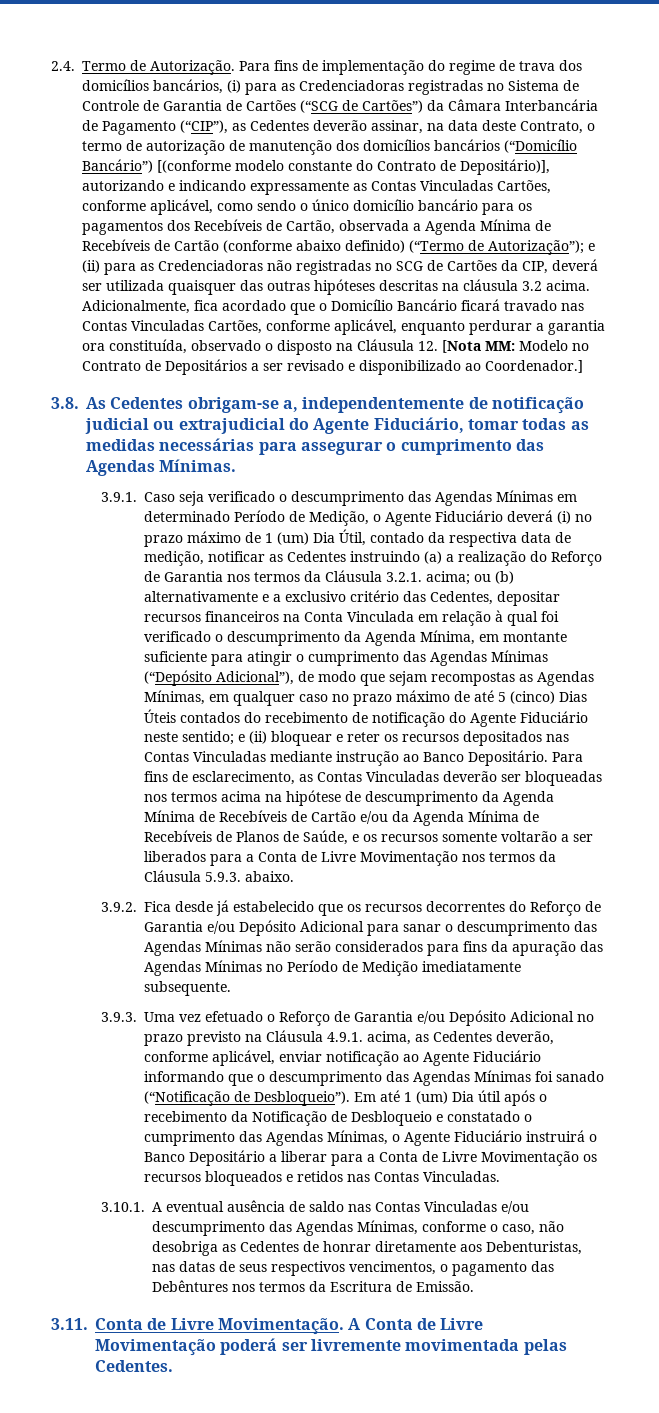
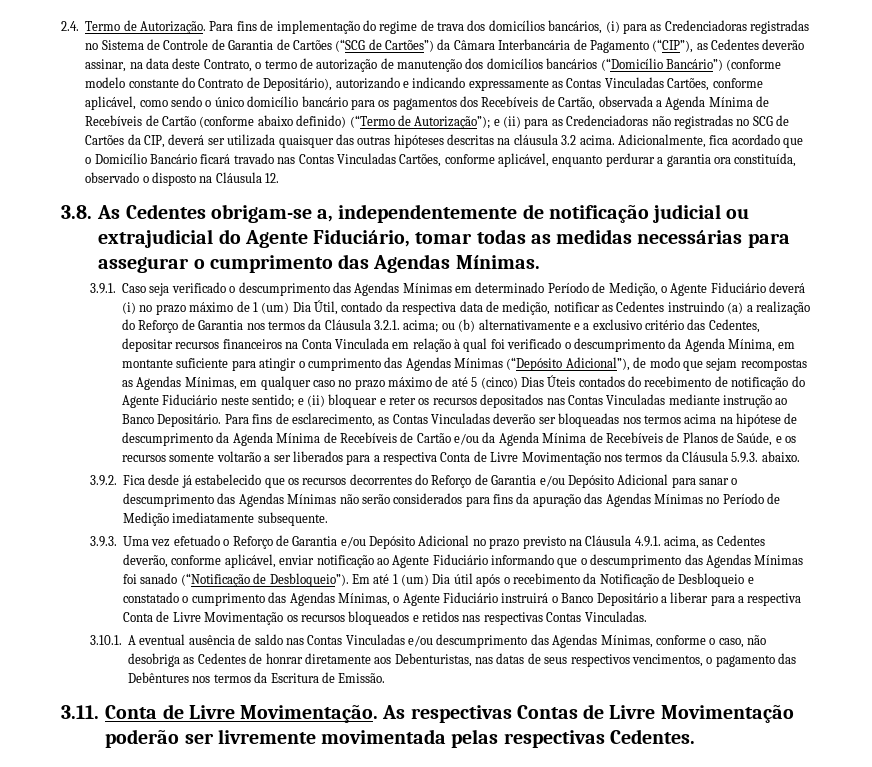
- Para fins de implementação do regime de trava dos domicílios bancários, (i) para as Credenciadoras registradas no Sistema de Controle de Garantia de Cartões (“SCG de Cartões”) da Câmara Interbancária de Pagamento (“CIP”), as Cedentes deverão assinar, na data deste Contrato, o termo de autorização de manutenção dos domicílios bancários (“Domicílio Bancário”) [(conforme modelo constante do Contrato de Depositário)], autorizando e indicando expressamente as Contas Vinculadas Cartões, conforme aplicável, como sendo o único domicílio bancário para os pagamentos dos Recebíveis de Cartão, observada a Agenda Mínima de Recebíveis de Cartão (conforme abaixo definido) (“Termo de Autorização”);
+ Para fins de implementação do regime de trava dos domicílios bancários, (i) para as Credenciadoras registradas no Sistema de Controle de Garantia de Cartões (“SCG de Cartões”) da Câmara Interbancária de Pagamento (“CIP”), as Cedentes deverão assinar, na data deste Contrato, o termo de autorização de manutenção dos domicílios bancários (“Domicílio Bancário”) (conforme modelo constante do Contrato de Depositário), autorizando e indicando expressamente as Contas Vinculadas Cartões, conforme aplicável, como sendo o único domicílio bancário para os pagamentos dos Recebíveis de Cartão, observada a Agenda Mínima de Recebíveis de Cartão (conforme abaixo definido) (“Termo de Autorização”);
- Adicionalmente, fica acordado que o Domicílio Bancário ficará travado nas Contas Vinculadas Cartões, conforme aplicável, enquanto perdurar a garantia ora constituída, observado o disposto na Cláusula 12. [Nota MM: Modelo no Contrato de Depositários a ser revisado e disponibilizado ao Coordenador.]
+ Adicionalmente, fica acordado que o Domicílio Bancário ficará travado nas Contas Vinculadas Cartões, conforme aplicável, enquanto perdurar a garantia ora constituída, observado o disposto na Cláusula 12.
- Para fins de esclarecimento, as Contas Vinculadas deverão ser bloqueadas nos termos acima na hipótese de descumprimento da Agenda Mínima de Recebíveis de Cartão e/ou da Agenda Mínima de Recebíveis de Planos de Saúde, e os recursos somente voltarão a ser liberados para a Conta de Livre Movimentação nos termos da Cláusula 5.9.3. abaixo.
+ Para fins de esclarecimento, as Contas Vinculadas deverão ser bloqueadas nos termos acima na hipótese de descumprimento da Agenda Mínima de Recebíveis de Cartão e/ou da Agenda Mínima de Recebíveis de Planos de Saúde, e os recursos somente voltarão a ser liberados para a respectiva Conta de Livre Movimentação nos termos da Cláusula 5.9.3. abaixo.
- Em até 1 (um) Dia útil após o recebimento da Notificação de Desbloqueio e constatado o cumprimento das Agendas Mínimas, o Agente Fiduciário instruirá o Banco Depositário a liberar para a Conta de Livre Movimentação os recursos bloqueados e retidos nas Contas Vinculadas.
+ Em até 1 (um) Dia útil após o recebimento da Notificação de Desbloqueio e constatado o cumprimento das Agendas Mínimas, o Agente Fiduciário instruirá o Banco Depositário a liberar para a respectiva Conta de Livre Movimentação os recursos bloqueados e retidos nas respectivas Contas Vinculadas.
- A Conta de Livre Movimentação poderá ser livremente movimentada pelas Cedentes.
+ As respectivas Contas de Livre Movimentação poderão ser livremente movimentada pelas respectivas Cedentes.

